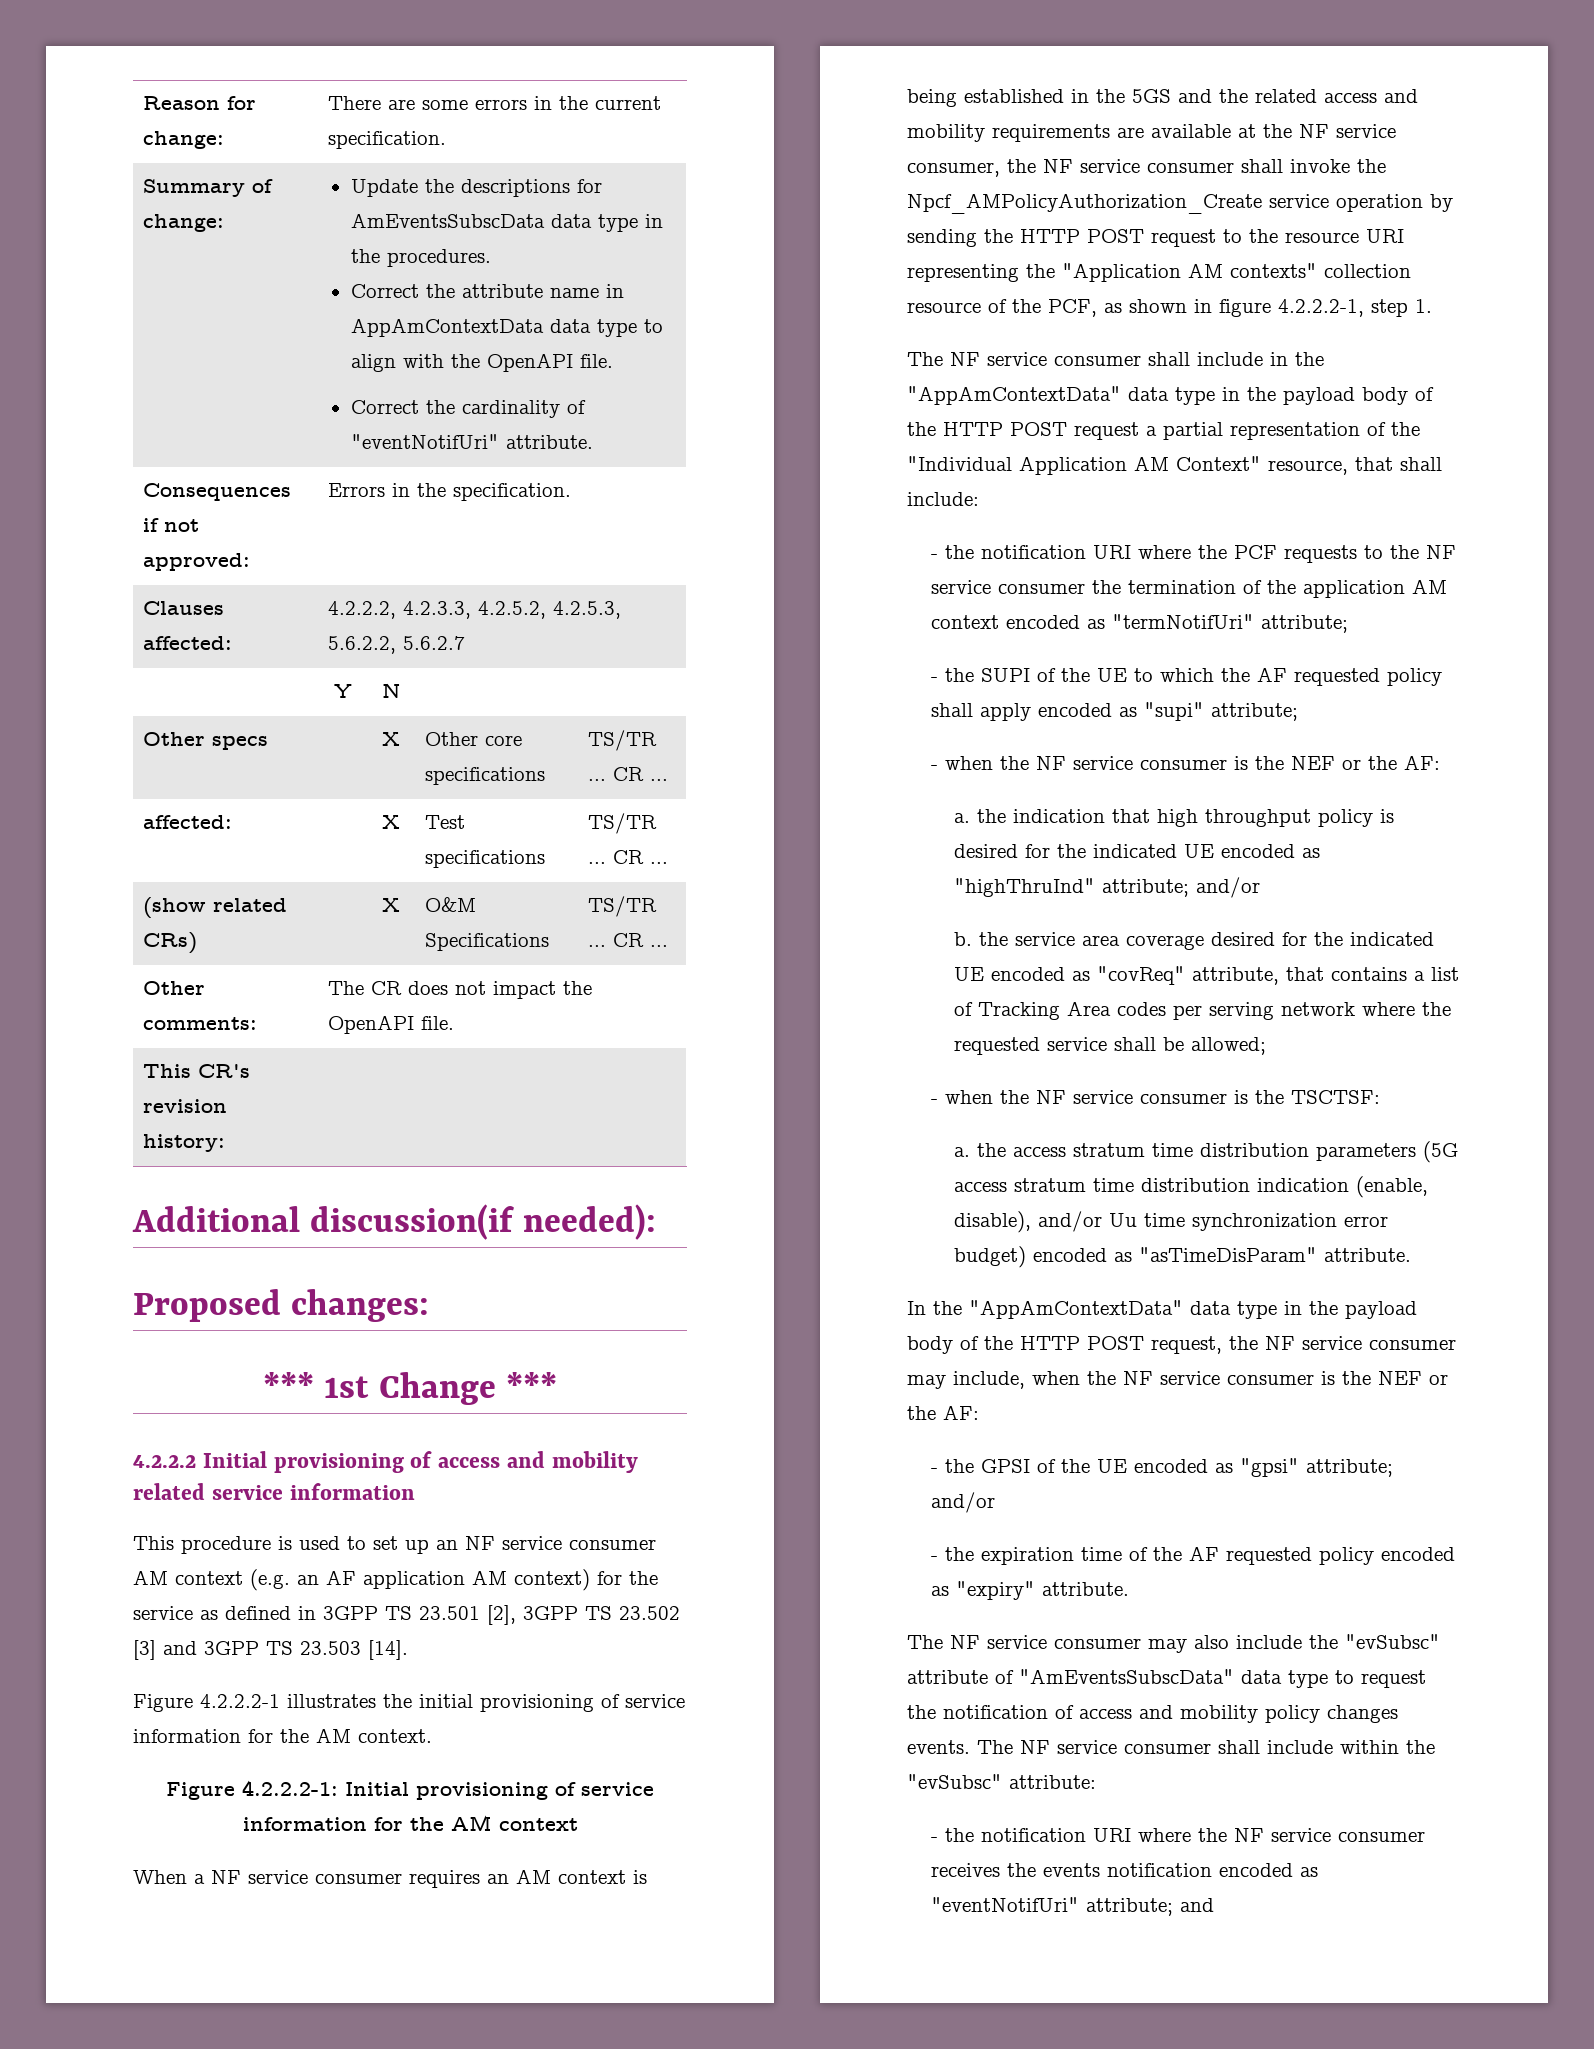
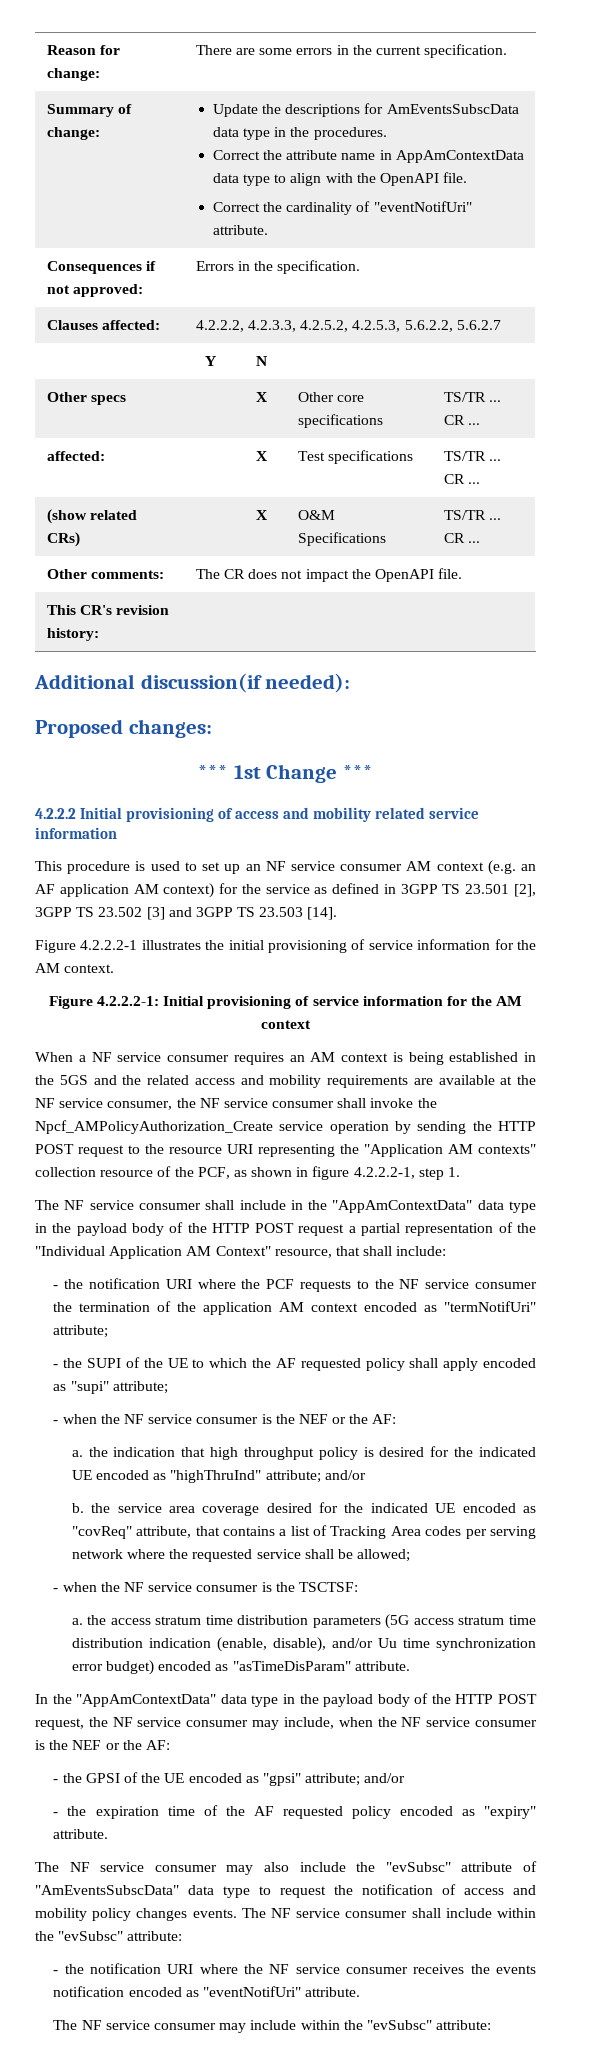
- - the notification URI where the NF service consumer receives the events notification encoded as "eventNotifUri" attribute; and
+ - the notification URI where the NF service consumer receives the events notification encoded as "eventNotifUri" attribute.
+ The NF service consumer may include within the "evSubsc" attribute:

